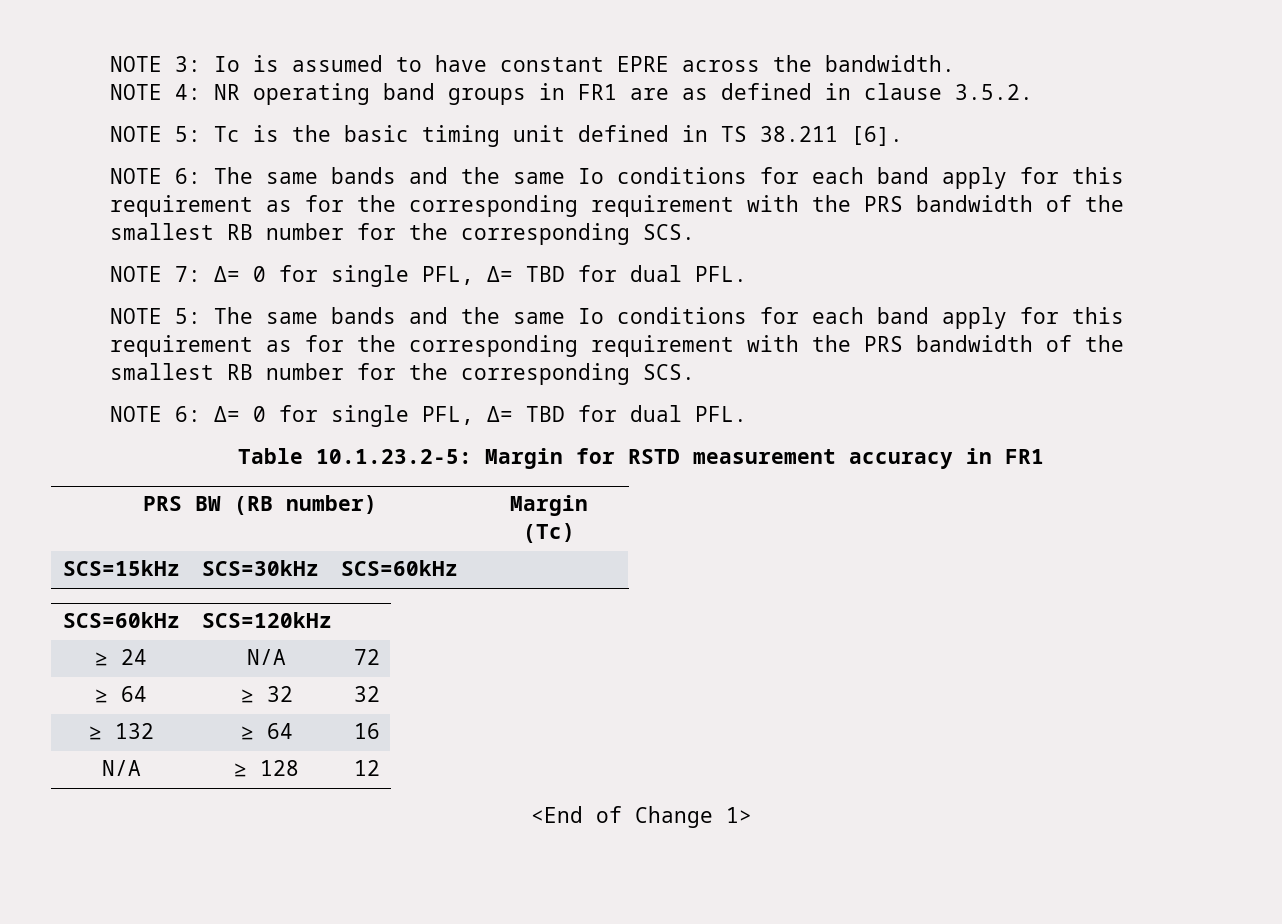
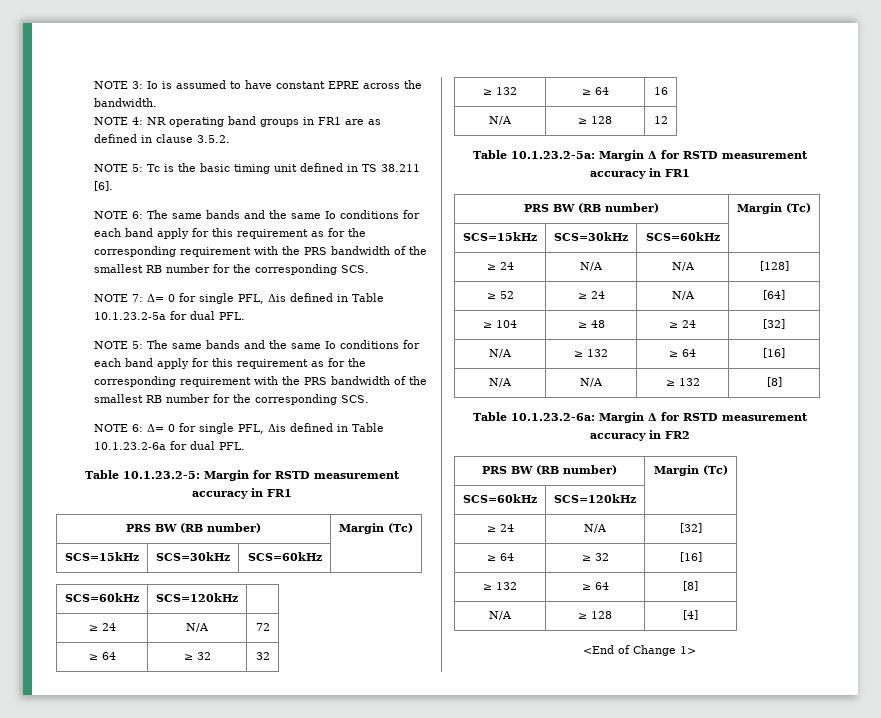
- NOTE 7: Δ= 0 for single PFL, Δ= TBD for dual PFL.
+ NOTE 7: Δ= 0 for single PFL, Δis defined in Table 10.1.23.2-5a for dual PFL.
- NOTE 6: Δ= 0 for single PFL, Δ= TBD for dual PFL.
+ NOTE 6: Δ= 0 for single PFL, Δis defined in Table 10.1.23.2-6a for dual PFL.
+ Table 10.1.23.2-5a: Margin Δ for RSTD measurement accuracy in FR1
+ PRS BW (RB number) | Margin (Tc)
+ SCS=15kHz | SCS=30kHz | SCS=60kHz |
+ ≥ 24 | N/A | N/A | [128]
+ ≥ 52 | ≥ 24 | N/A | [64]
+ ≥ 104 | ≥ 48 | ≥ 24 | [32]
+ N/A | ≥ 132 | ≥ 64 | [16]
+ N/A | N/A | ≥ 132 | [8]
+ Table 10.1.23.2-6a: Margin Δ for RSTD measurement accuracy in FR2
+ PRS BW (RB number) | Margin (Tc)
+ SCS=60kHz | SCS=120kHz |
+ ≥ 24 | N/A | [32]
+ ≥ 64 | ≥ 32 | [16]
+ ≥ 132 | ≥ 64 | [8]
+ N/A | ≥ 128 | [4]

